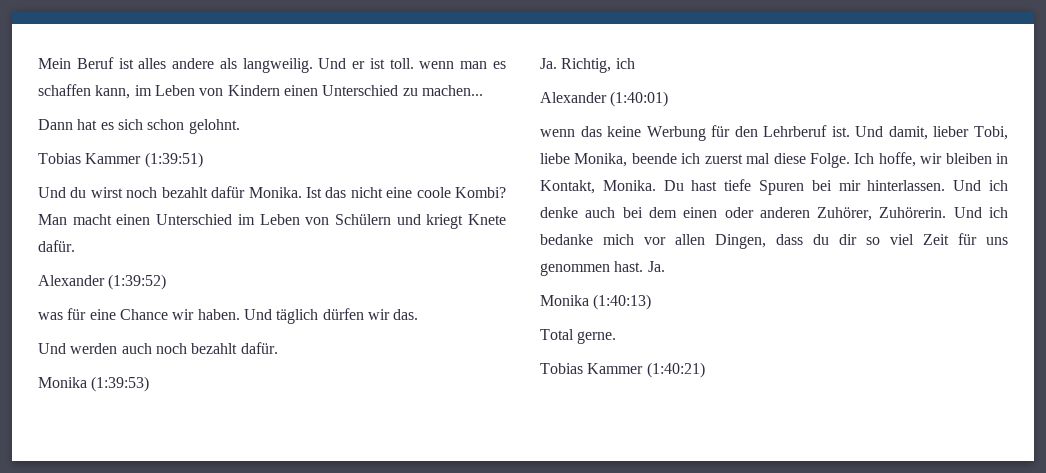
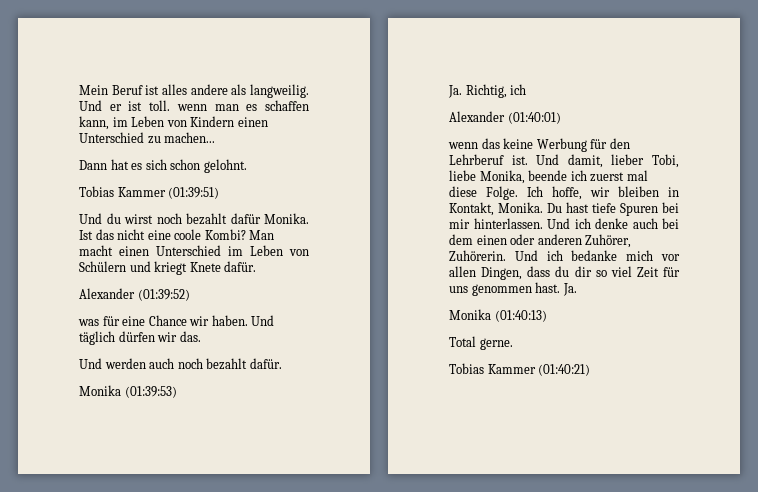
- Tobias Kammer (1:39:51)
+ Tobias Kammer (01:39:51)
- Alexander (1:39:52)
+ Alexander (01:39:52)
- Monika (1:39:53)
+ Monika (01:39:53)
- Alexander (1:40:01)
+ Alexander (01:40:01)
- Monika (1:40:13)
+ Monika (01:40:13)
- Tobias Kammer (1:40:21)
+ Tobias Kammer (01:40:21)

